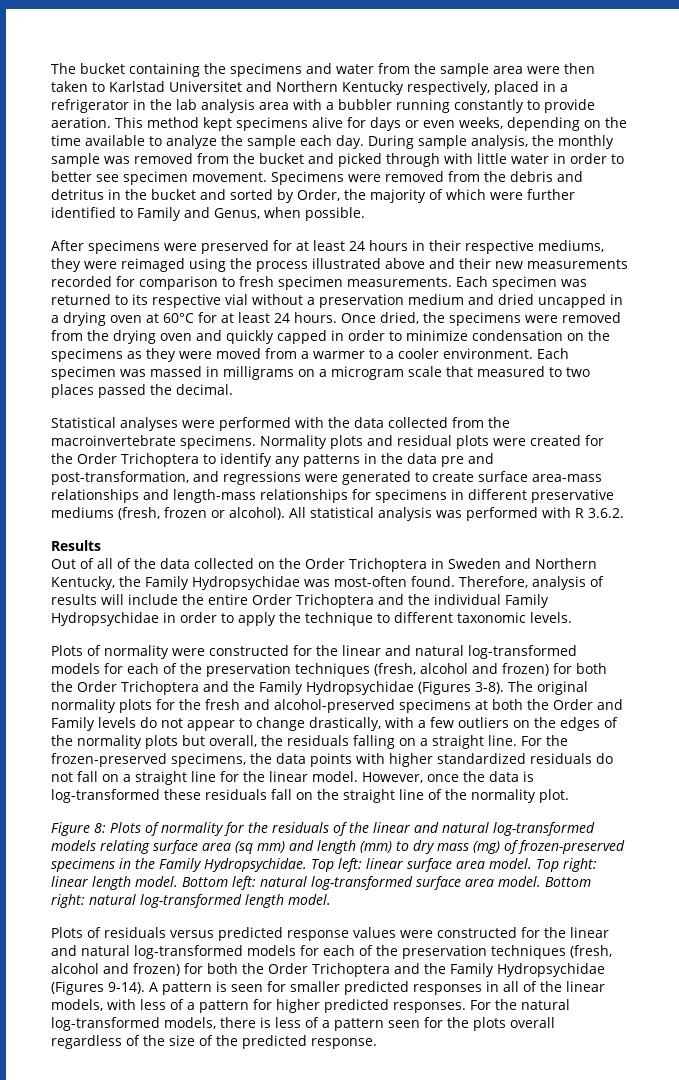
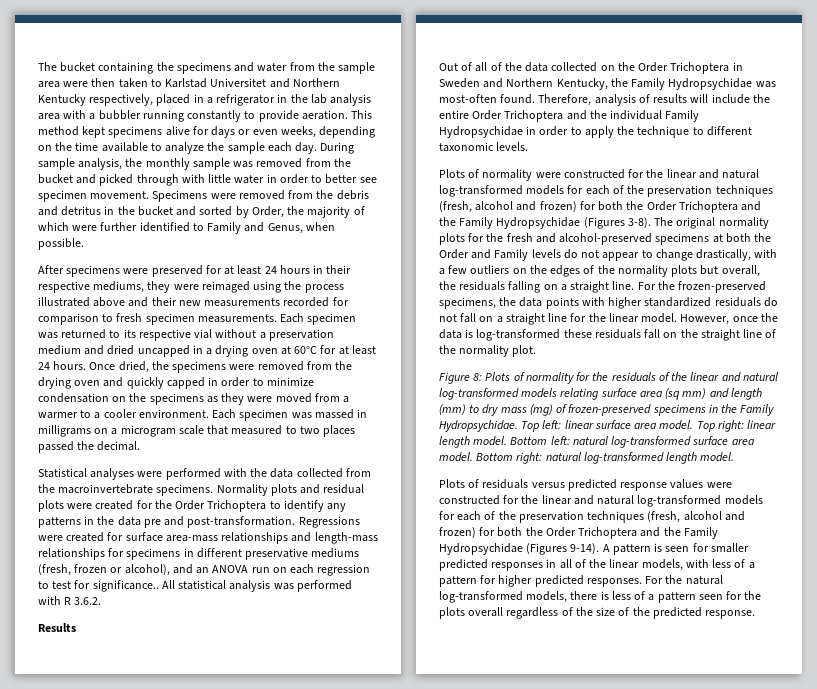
- Normality plots and residual plots were created for the Order Trichoptera to identify any patterns in the data pre and post-transformation, and regressions were generated to create surface area-mass relationships and length-mass relationships for specimens in different preservative mediums (fresh, frozen or alcohol).
+ Normality plots and residual plots were created for the Order Trichoptera to identify any patterns in the data pre and post-transformation. Regressions were created for surface area-mass relationships and length-mass relationships for specimens in different preservative mediums (fresh, frozen or alcohol), and an ANOVA run on each regression to test for significance..

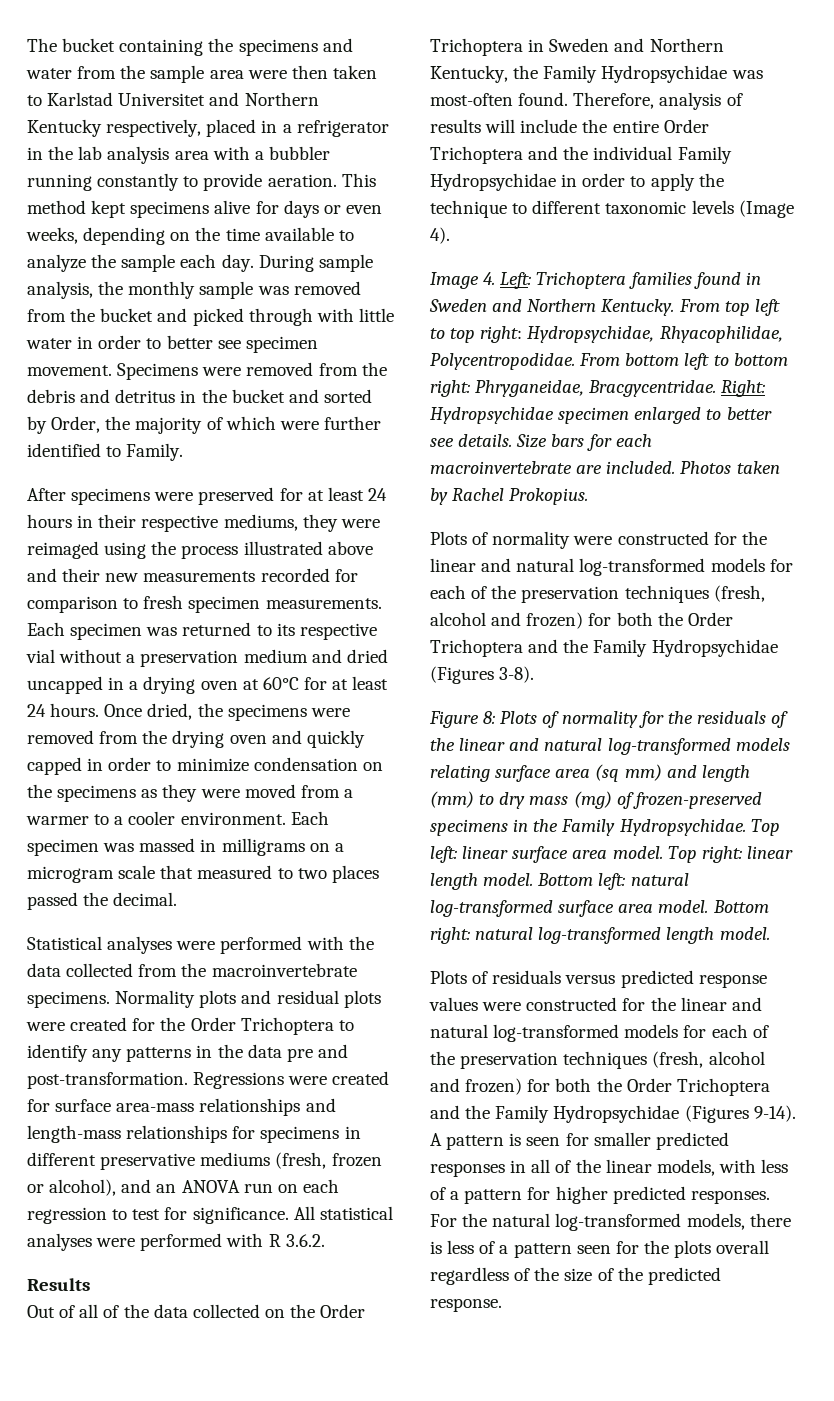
- Specimens were removed from the debris and detritus in the bucket and sorted by Order, the majority of which were further identified to Family and Genus, when possible.
+ Specimens were removed from the debris and detritus in the bucket and sorted by Order, the majority of which were further identified to Family.
- Regressions were created for surface area-mass relationships and length-mass relationships for specimens in different preservative mediums (fresh, frozen or alcohol), and an ANOVA run on each regression to test for significance..
+ Regressions were created for surface area-mass relationships and length-mass relationships for specimens in different preservative mediums (fresh, frozen or alcohol), and an ANOVA run on each regression to test for significance.
- All statistical analysis was performed with R 3.6.2.
+ All statistical analyses were performed with R 3.6.2.
- Therefore, analysis of results will include the entire Order Trichoptera and the individual Family Hydropsychidae in order to apply the technique to different taxonomic levels.
+ Therefore, analysis of results will include the entire Order Trichoptera and the individual Family Hydropsychidae in order to apply the technique to different taxonomic levels (Image 4).
+ Image 4. Left: Trichoptera families found in Sweden and Northern Kentucky. From top left to top right: Hydropsychidae, Rhyacophilidae, Polycentropodidae. From bottom left to bottom right: Phryganeidae, Bracgycentridae. Right: Hydropsychidae specimen enlarged to better see details. Size bars for each macroinvertebrate are included. Photos taken by Rachel Prokopius.
- The original normality plots for the fresh and alcohol-preserved specimens at both the Order and Family levels do not appear to change drastically, with a few outliers on the edges of the normality plots but overall, the residuals falling on a straight line. For the frozen-preserved specimens, the data points with higher standardized residuals do not fall on a straight line for the linear model. However, once the data is log-transformed these residuals fall on the straight line of the normality plot.

